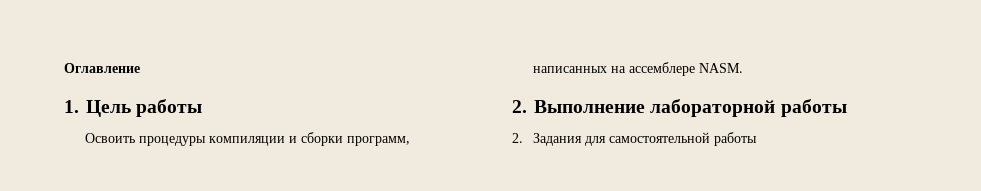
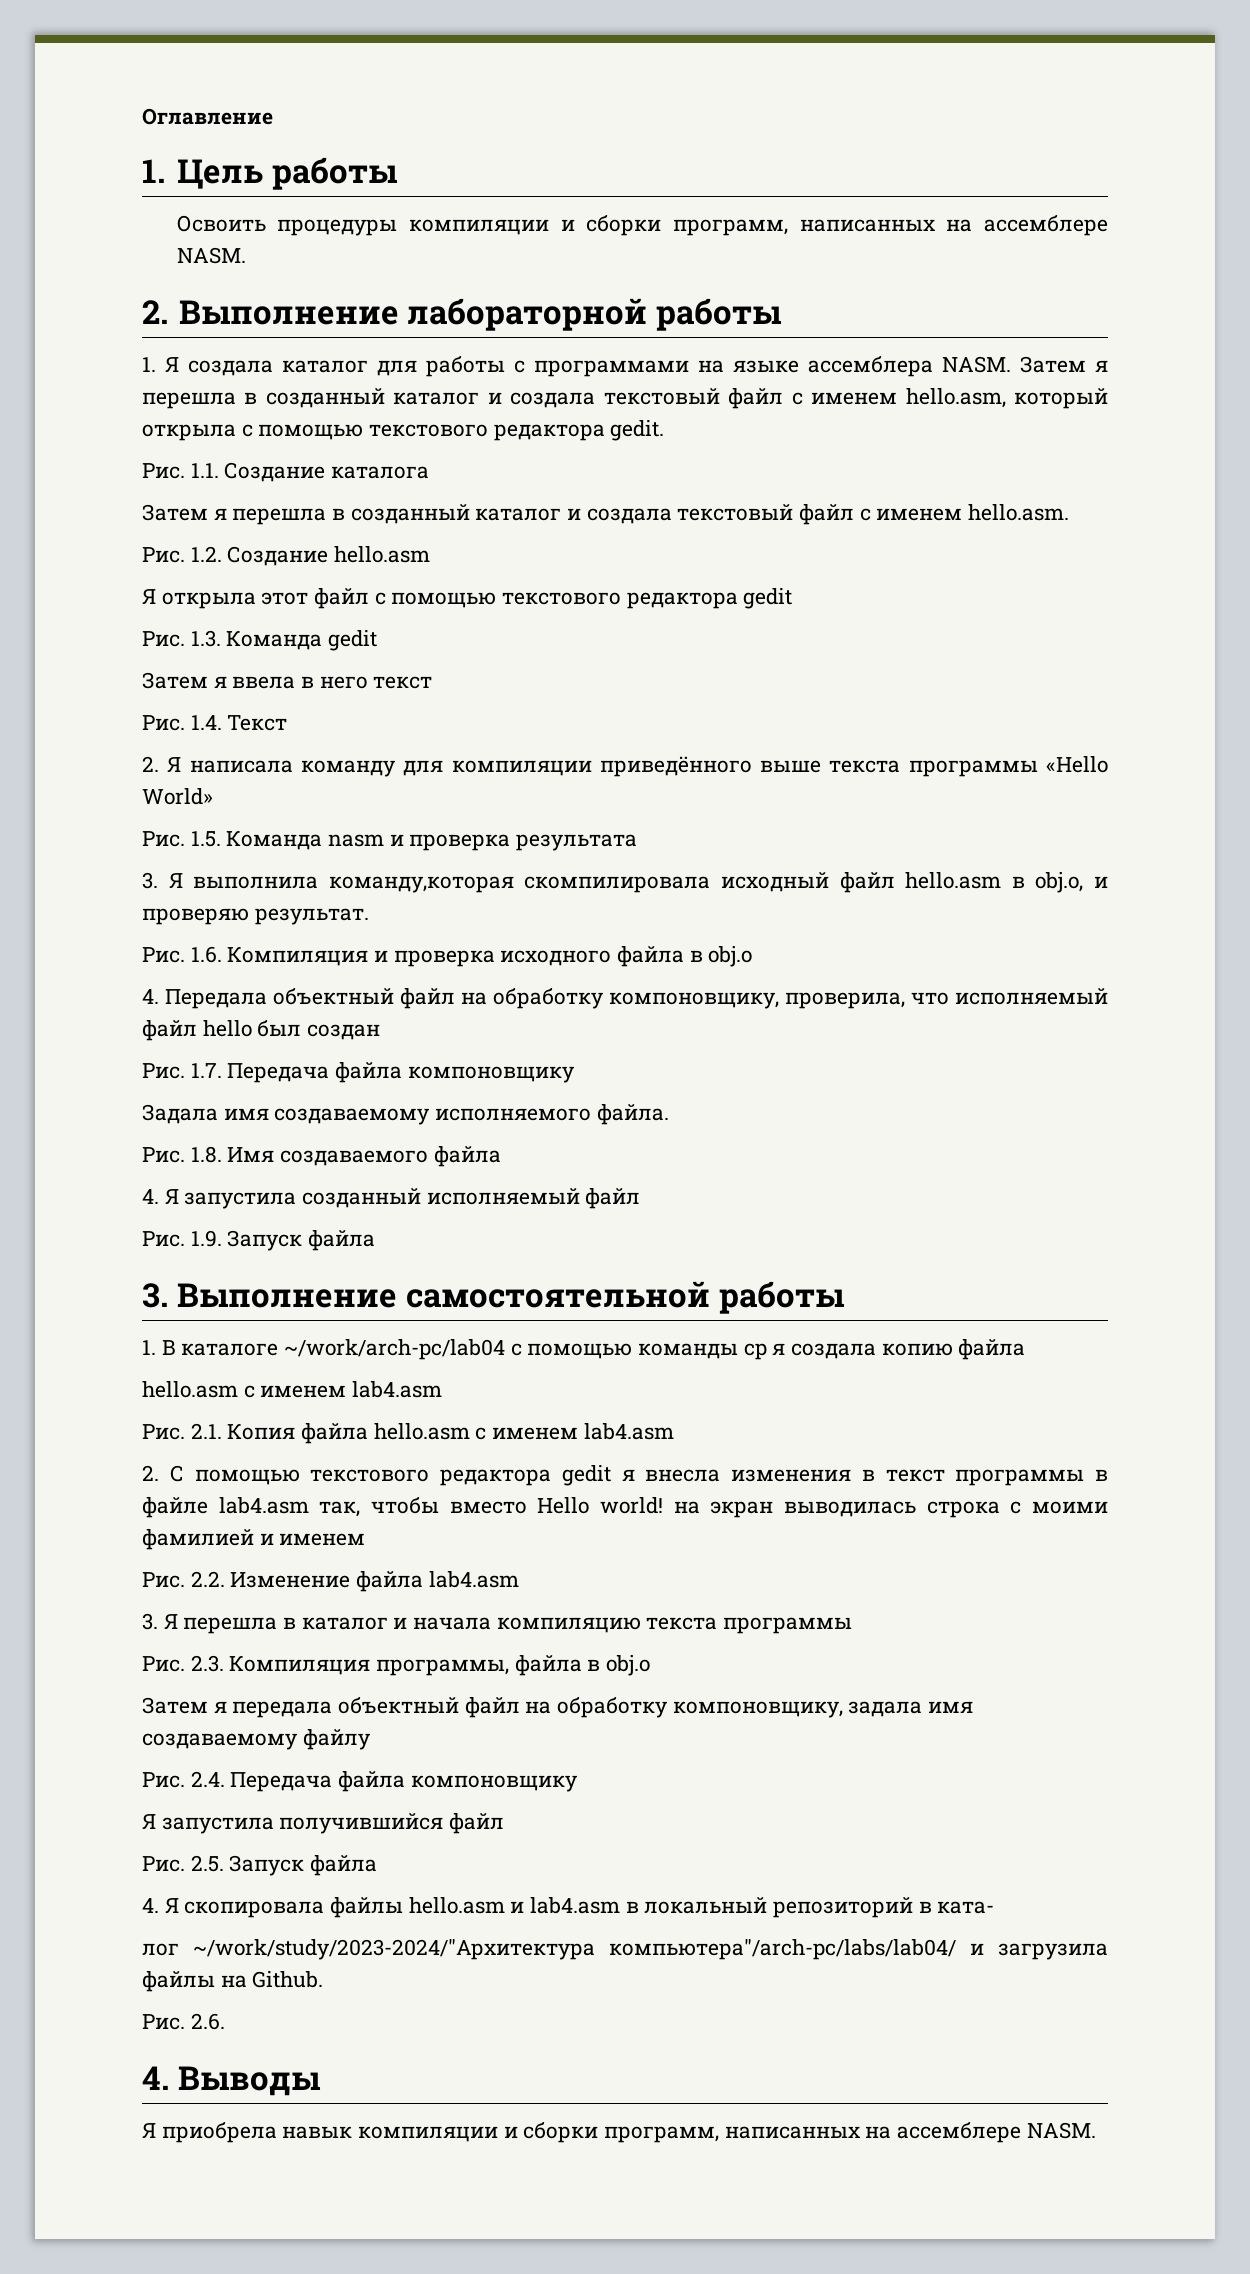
- 2. Задания для самостоятельной работы
+ 1. Я создала каталог для работы с программами на языке ассемблера NASM. Затем я перешла в созданный каталог и создала текстовый файл с именем hello.asm, который открыла с помощью текстового редактора gedit.
+ Рис. 1.1. Создание каталога
+ Затем я перешла в созданный каталог и создала текстовый файл с именем hello.asm.
+ Рис. 1.2. Создание hello.asm
+ Я открыла этот файл с помощью текстового редактора gedit
+ Рис. 1.3. Команда gedit
+ Затем я ввела в него текст
+ Рис. 1.4. Текст
+ 2. Я написала команду для компиляции приведённого выше текста программы «Hello World»
+ Рис. 1.5. Команда nasm и проверка результата
+ 3. Я выполнила команду,которая скомпилировала исходный файл hello.asm в obj.o, и проверяю результат.
+ Рис. 1.6. Компиляция и проверка исходного файла в obj.o
+ 4. Передала объектный файл на обработку компоновщику, проверила, что исполняемый файл hello был создан
+ Рис. 1.7. Передача файла компоновщику
+ Задала имя создаваемому исполняемого файла.
+ Рис. 1.8. Имя создаваемого файла
+ 4. Я запустила созданный исполняемый файл
+ Рис. 1.9. Запуск файла
+ 3. Выполнение самостоятельной работы
+ 1. В каталоге ~/work/arch-pc/lab04 с помощью команды cp я создала копию файла
+ hello.asm с именем lab4.asm
+ Рис. 2.1. Копия файла hello.asm с именем lab4.asm
+ 2. С помощью текстового редактора gedit я внесла изменения в текст программы в файле lab4.asm так, чтобы вместо Hello world! на экран выводилась строка с моими фамилией и именем
+ Рис. 2.2. Изменение файла lab4.asm
+ 3. Я перешла в каталог и начала компиляцию текста программы
+ Рис. 2.3. Компиляция программы, файла в obj.o
+ Затем я передала объектный файл на обработку компоновщику, задала имя создаваемому файлу
+ Рис. 2.4. Передача файла компоновщику
+ Я запустила получившийся файл
+ Рис. 2.5. Запуск файла
+ 4. Я скопировала файлы hello.asm и lab4.asm в локальный репозиторий в ката-
+ лог ~/work/study/2023-2024/"Архитектура компьютера"/arch-pc/labs/lab04/ и загрузила файлы на Github.
+ Рис. 2.6.
+ 4. Выводы
+ Я приобрела навык компиляции и сборки программ, написанных на ассемблере NASM.

